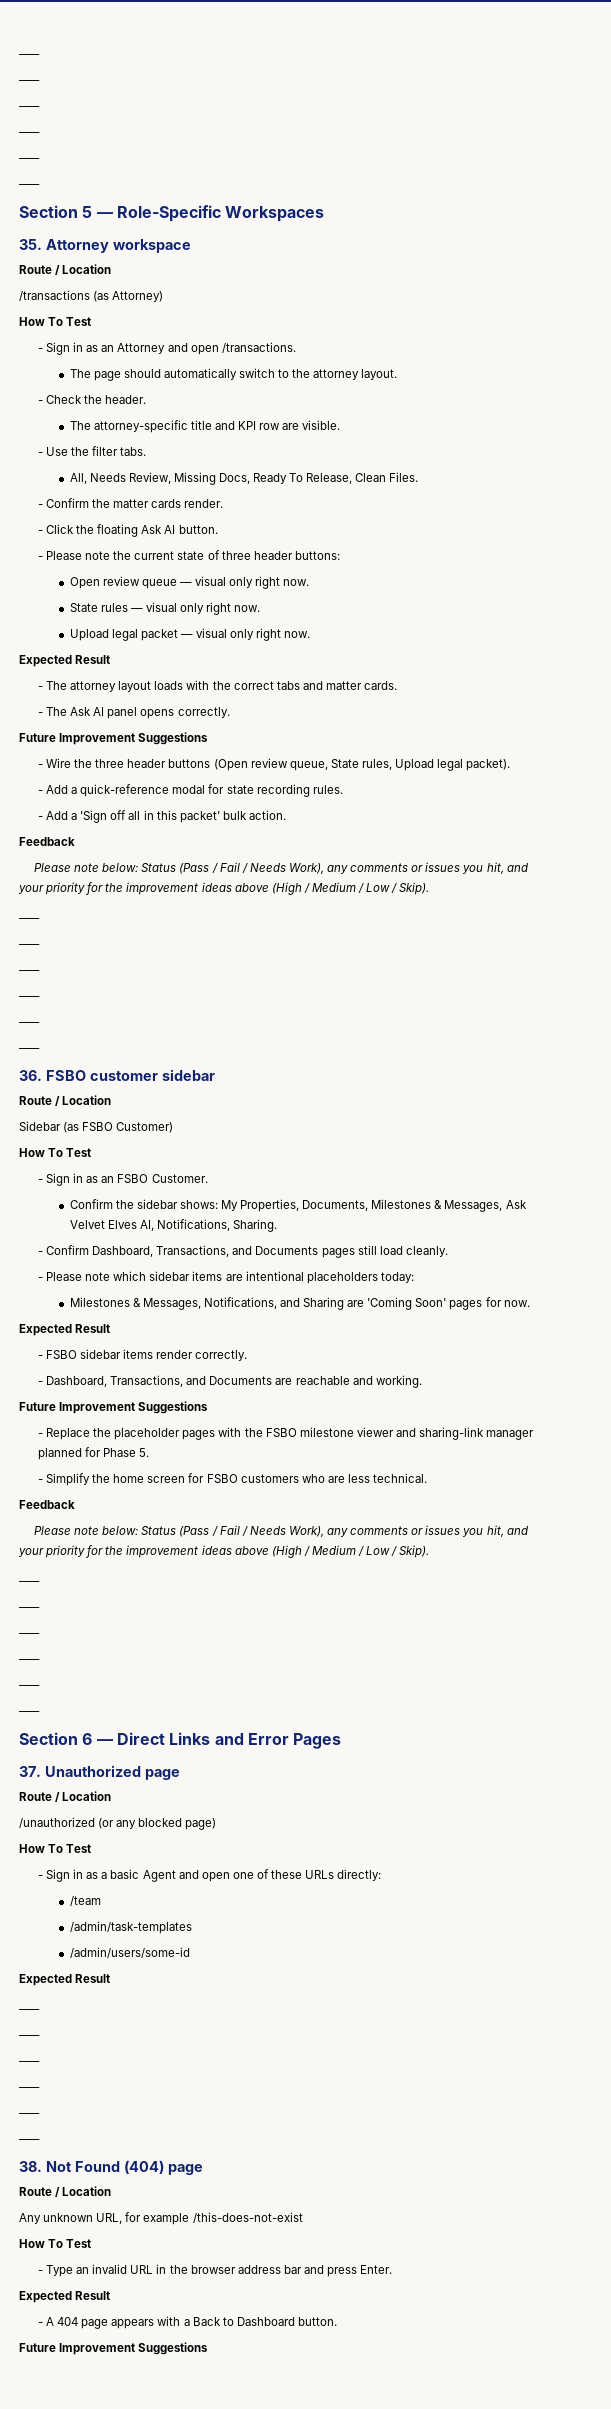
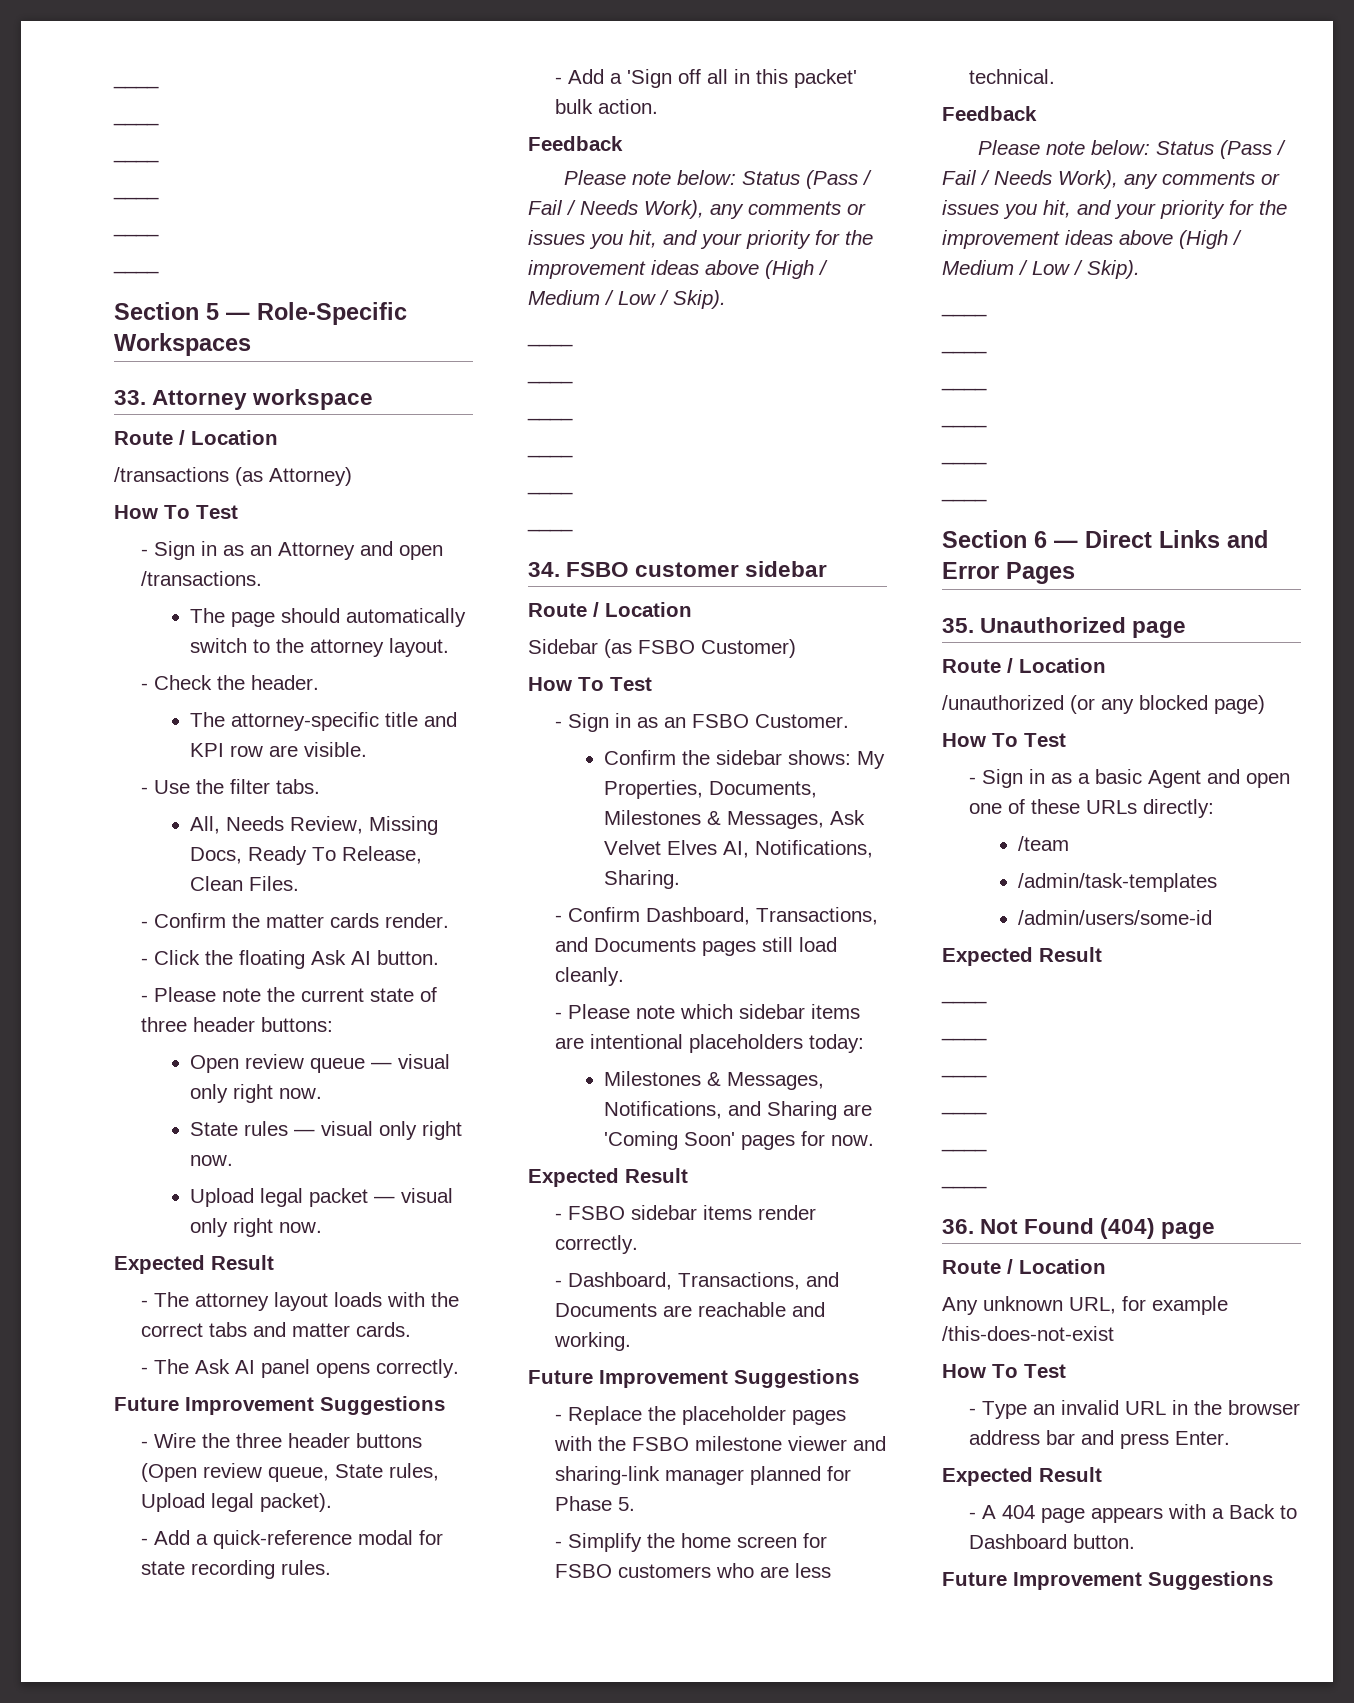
- 35. Attorney workspace
+ 33. Attorney workspace
- 36. FSBO customer sidebar
+ 34. FSBO customer sidebar
- 37. Unauthorized page
+ 35. Unauthorized page
- 38. Not Found (404) page
+ 36. Not Found (404) page

